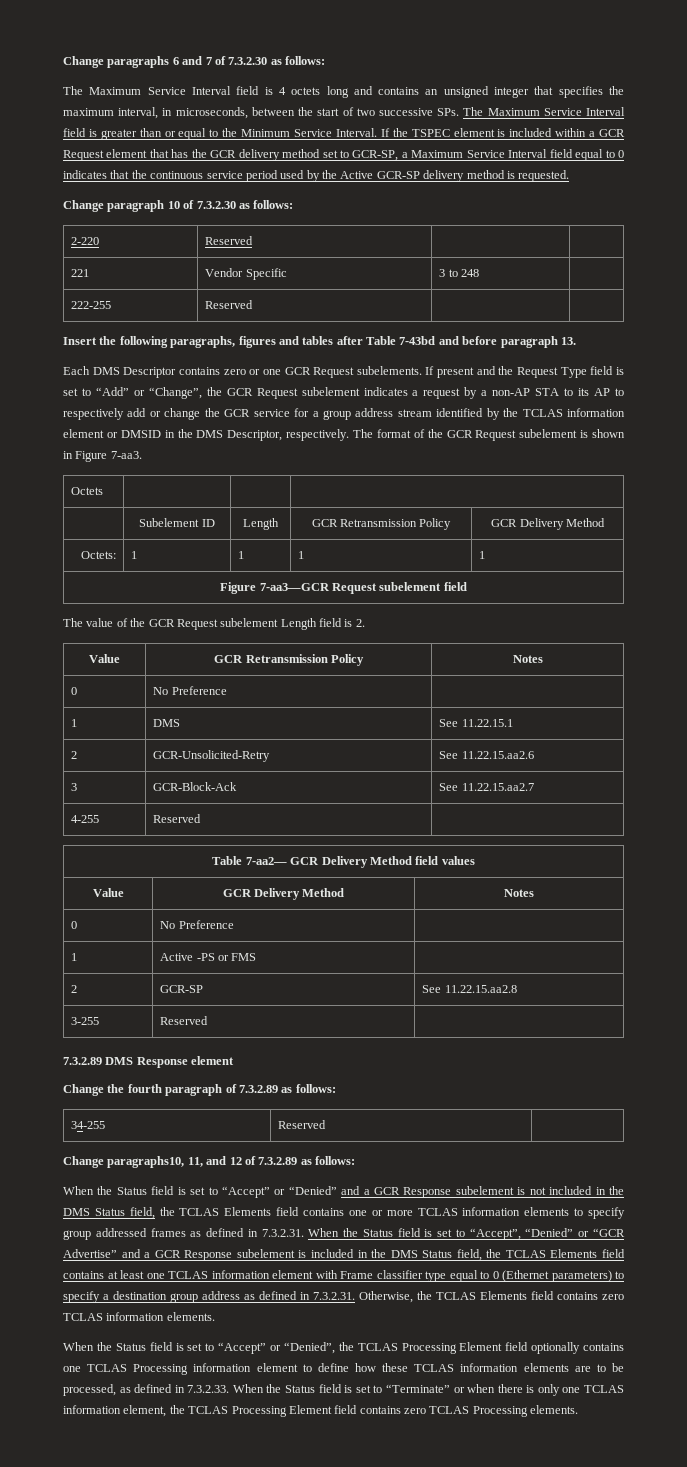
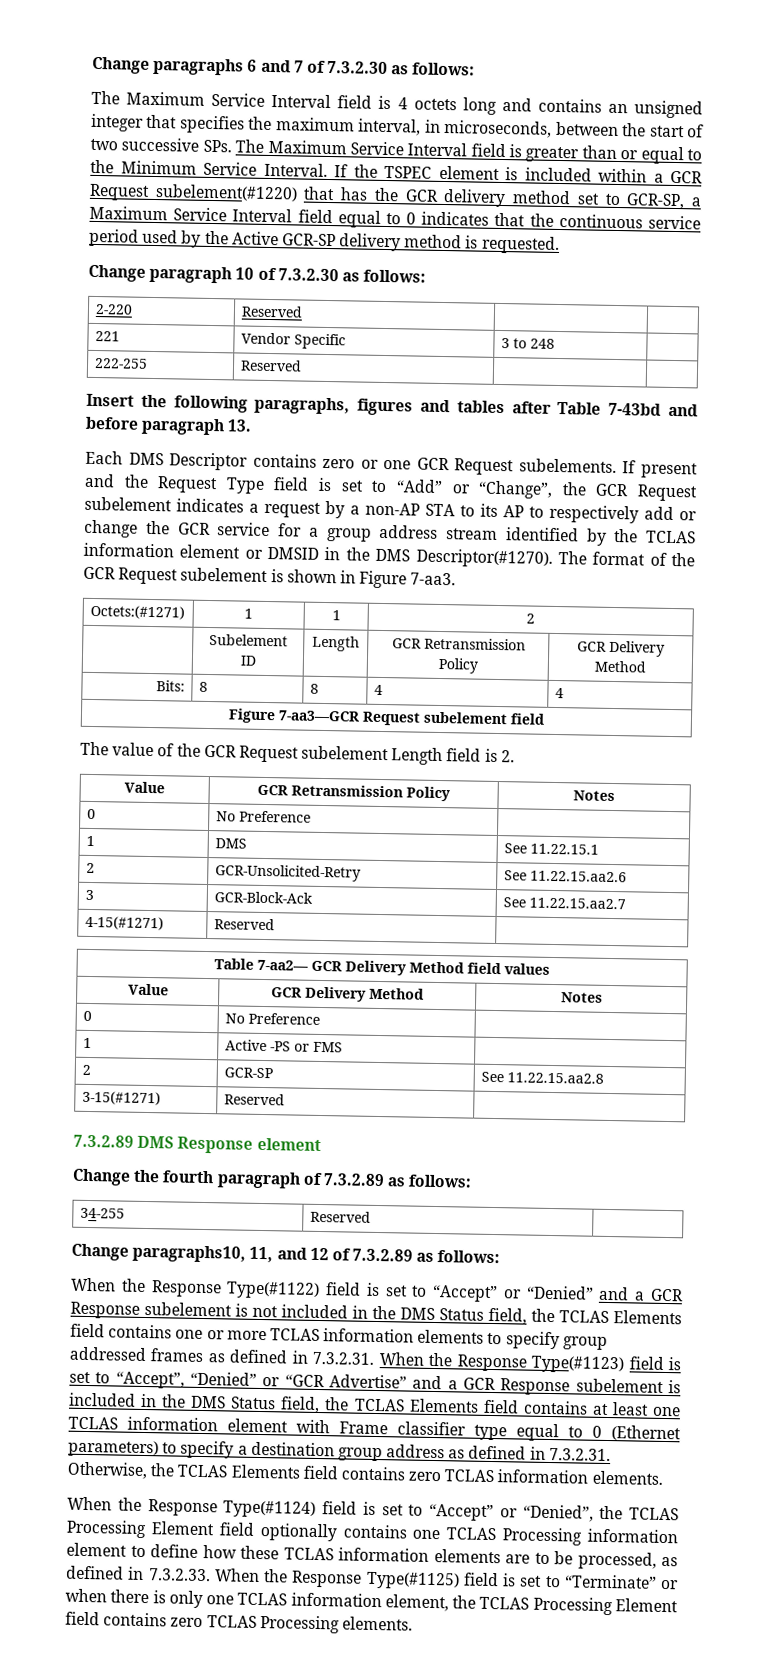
- If the TSPEC element is included within a GCR Request element that has the GCR delivery method set to GCR-SP, a Maximum Service Interval field equal to 0 indicates that the continuous service period used by the Active GCR-SP delivery method is requested.
+ If the TSPEC element is included within a GCR Request subelement(#1220) that has the GCR delivery method set to GCR-SP, a Maximum Service Interval field equal to 0 indicates that the continuous service period used by the Active GCR-SP delivery method is requested.
- If present and the Request Type field is set to “Add” or “Change”, the GCR Request subelement indicates a request by a non-AP STA to its AP to respectively add or change the GCR service for a group address stream identified by the TCLAS information element or DMSID in the DMS Descriptor, respectively.
+ If present and the Request Type field is set to “Add” or “Change”, the GCR Request subelement indicates a request by a non-AP STA to its AP to respectively add or change the GCR service for a group address stream identified by the TCLAS information element or DMSID in the DMS Descriptor(#1270).
- Octets | | |
+ Octets:(#1271) | 1 | 1 | 2
- Octets: | 1 | 1 | 1 | 1
+ Bits: | 8 | 8 | 4 | 4
- 4-255 | Reserved |
+ 4-15(#1271) | Reserved |
- 3-255 | Reserved |
+ 3-15(#1271) | Reserved |
- When the Status field is set to “Accept” or “Denied” and a GCR Response subelement is not included in the DMS Status field, the TCLAS Elements field contains one or more TCLAS information elements to specify group addressed frames as defined in 7.3.2.31. When the Status field is set to “Accept”, “Denied” or “GCR Advertise” and a GCR Response subelement is included in the DMS Status field, the TCLAS Elements field contains at least one TCLAS information element with Frame classifier type equal to 0 (Ethernet parameters) to specify a destination group address as defined in 7.3.2.31. Otherwise, the TCLAS Elements field contains zero TCLAS information elements.
+ When the Response Type(#1122) field is set to “Accept” or “Denied” and a GCR Response subelement is not included in the DMS Status field, the TCLAS Elements field contains one or more TCLAS information elements to specify group addressed frames as defined in 7.3.2.31. When the Response Type(#1123) field is set to “Accept”, “Denied” or “GCR Advertise” and a GCR Response subelement is included in the DMS Status field, the TCLAS Elements field contains at least one TCLAS information element with Frame classifier type equal to 0 (Ethernet parameters) to specify a destination group address as defined in 7.3.2.31. Otherwise, the TCLAS Elements field contains zero TCLAS information elements.
- When the Status field is set to “Accept” or “Denied”, the TCLAS Processing Element field optionally contains one TCLAS Processing information element to define how these TCLAS information elements are to be processed, as defined in 7.3.2.33. When the Status field is set to “Terminate” or when there is only one TCLAS information element, the TCLAS Processing Element field contains zero TCLAS Processing elements.
+ When the Response Type(#1124) field is set to “Accept” or “Denied”, the TCLAS Processing Element field optionally contains one TCLAS Processing information element to define how these TCLAS information elements are to be processed, as defined in 7.3.2.33. When the Response Type(#1125) field is set to “Terminate” or when there is only one TCLAS information element, the TCLAS Processing Element field contains zero TCLAS Processing elements.

